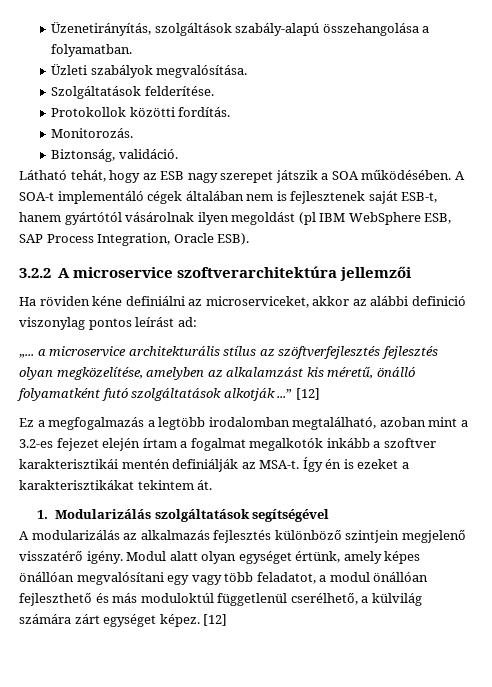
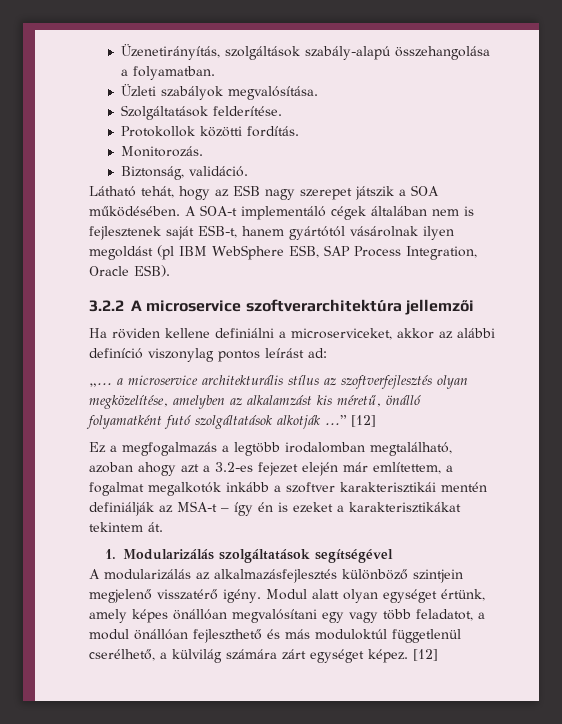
- Ha röviden kéne definiálni az microserviceket, akkor az alábbi definició viszonylag pontos leírást ad:
+ Ha röviden kellene definiálni a microserviceket, akkor az alábbi definíció viszonylag pontos leírást ad:
- „... a microservice architekturális stílus az szöftverfejlesztés fejlesztés olyan megközelítése, amelyben az alkalamzást kis méretű, önálló folyamatként futó szolgáltatások alkotják ...”
+ „... a microservice architekturális stílus az szoftverfejlesztés olyan megközelítése, amelyben az alkalamzást kis méretű, önálló folyamatként futó szolgáltatások alkotják ...”
- Ez a megfogalmazás a legtöbb irodalomban megtalálható, azoban mint a 3.2-es fejezet elején írtam a fogalmat megalkotók inkább a szoftver karakterisztikái mentén definiálják az MSA-t. Így én is ezeket a karakterisztikákat tekintem át.
+ Ez a megfogalmazás a legtöbb irodalomban megtalálható, azoban ahogy azt a 3.2-es fejezet elején már említettem, a fogalmat megalkotók inkább a szoftver karakterisztikái mentén definiálják az MSA-t – így én is ezeket a karakterisztikákat tekintem át.
- A modularizálás az alkalmazás fejlesztés különböző szintjein megjelenő visszatérő igény.
+ A modularizálás az alkalmazásfejlesztés különböző szintjein megjelenő visszatérő igény.

